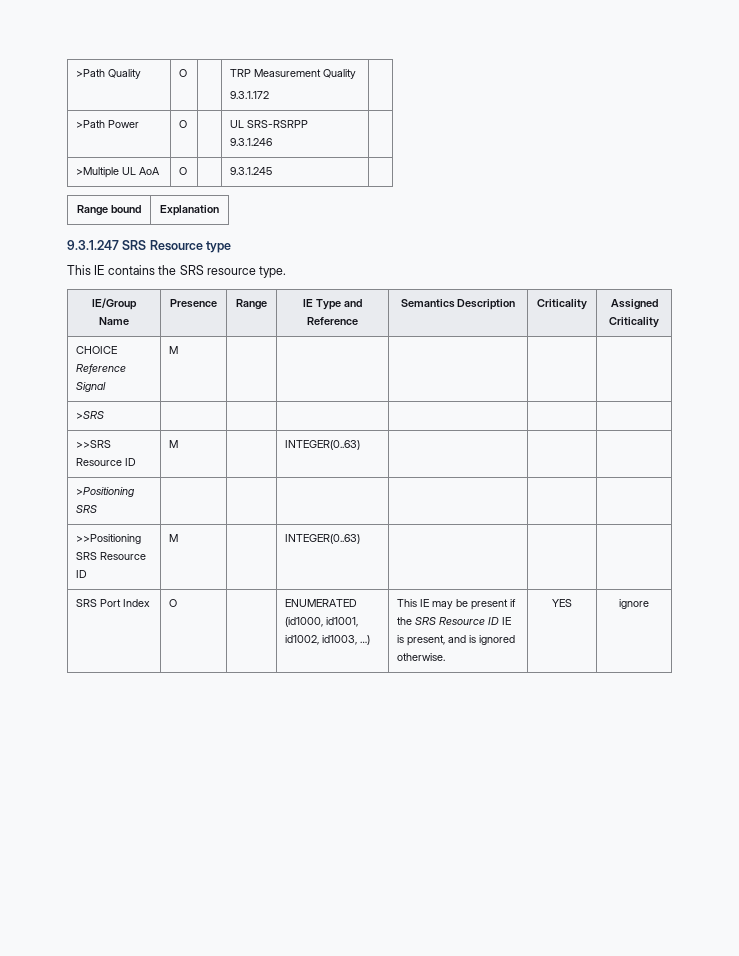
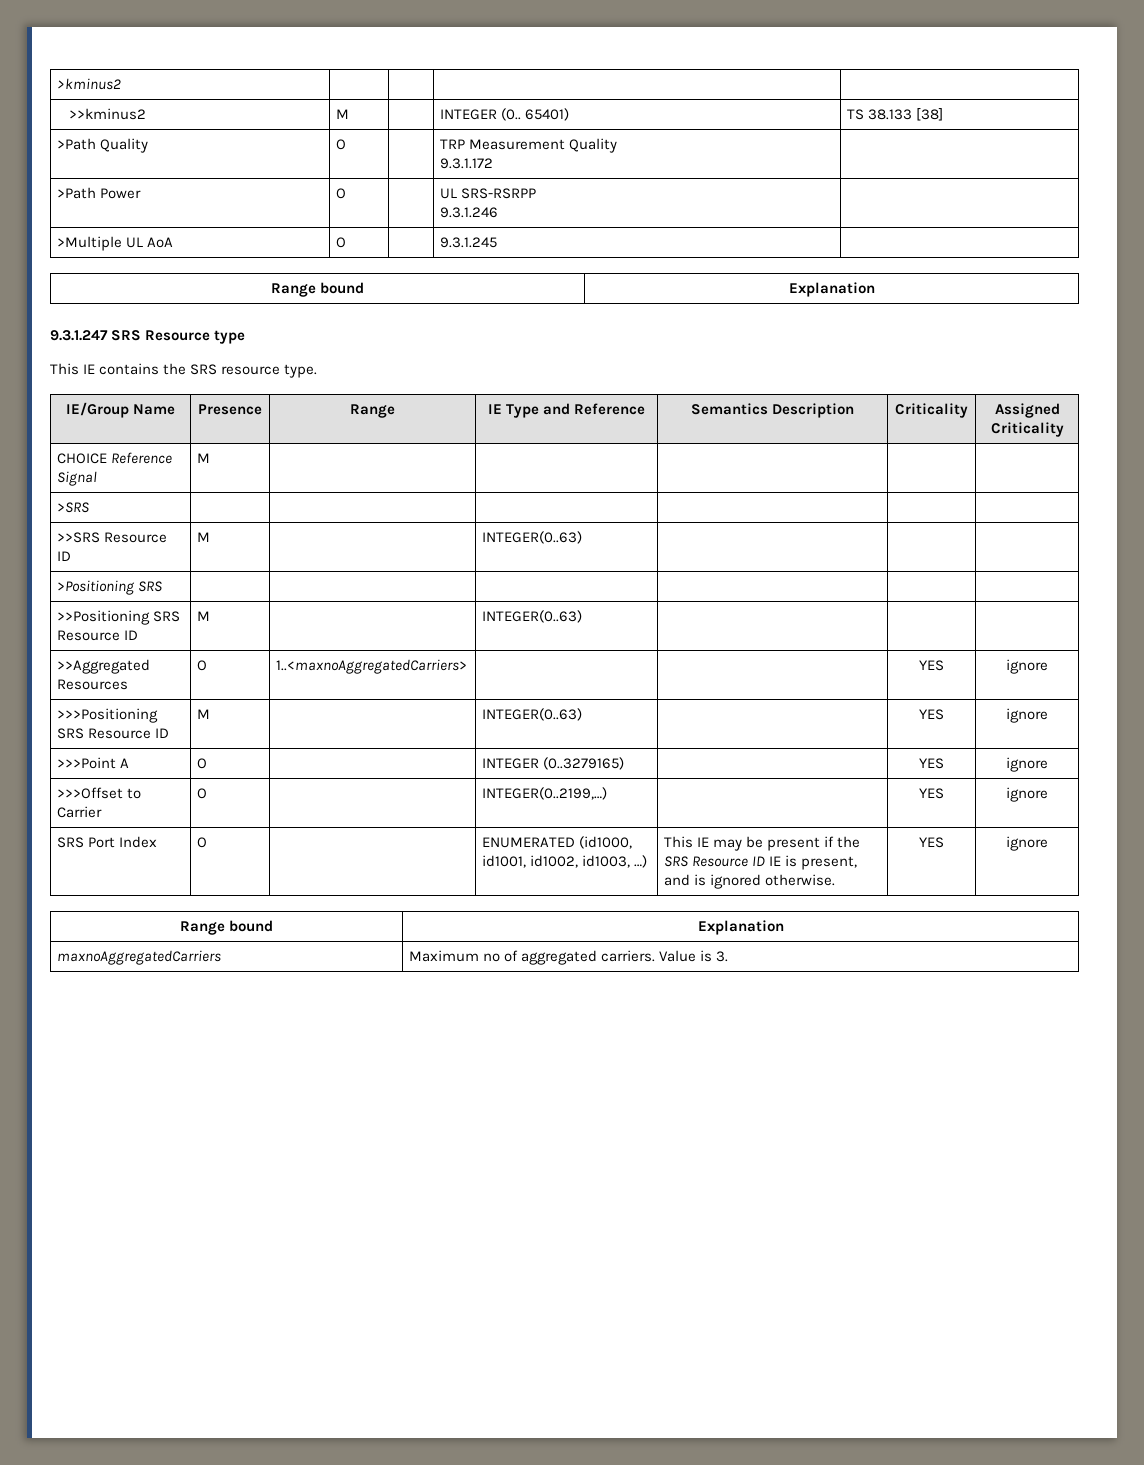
+ >kminus2 | | | |
+ >>kminus2 | M | | INTEGER (0.. 65401) | TS 38.133 [38]
+ >>Aggregated Resources | O | 1..<maxnoAggregatedCarriers> | | | YES | ignore
+ >>>Positioning SRS Resource ID | M | | INTEGER(0..63) | | YES | ignore
+ >>>Point A | O | | INTEGER (0..3279165) | | YES | ignore
+ >>>Offset to Carrier | O | | INTEGER(0..2199,…) | | YES | ignore
  SRS Port Index | O | | ENUMERATED (id1000, id1001, id1002, id1003, …) | This IE may be present if the SRS Resource ID IE is present, and is ignored otherwise. | YES | ignore
+ Range bound | Explanation
+ maxnoAggregatedCarriers | Maximum no of aggregated carriers. Value is 3.

